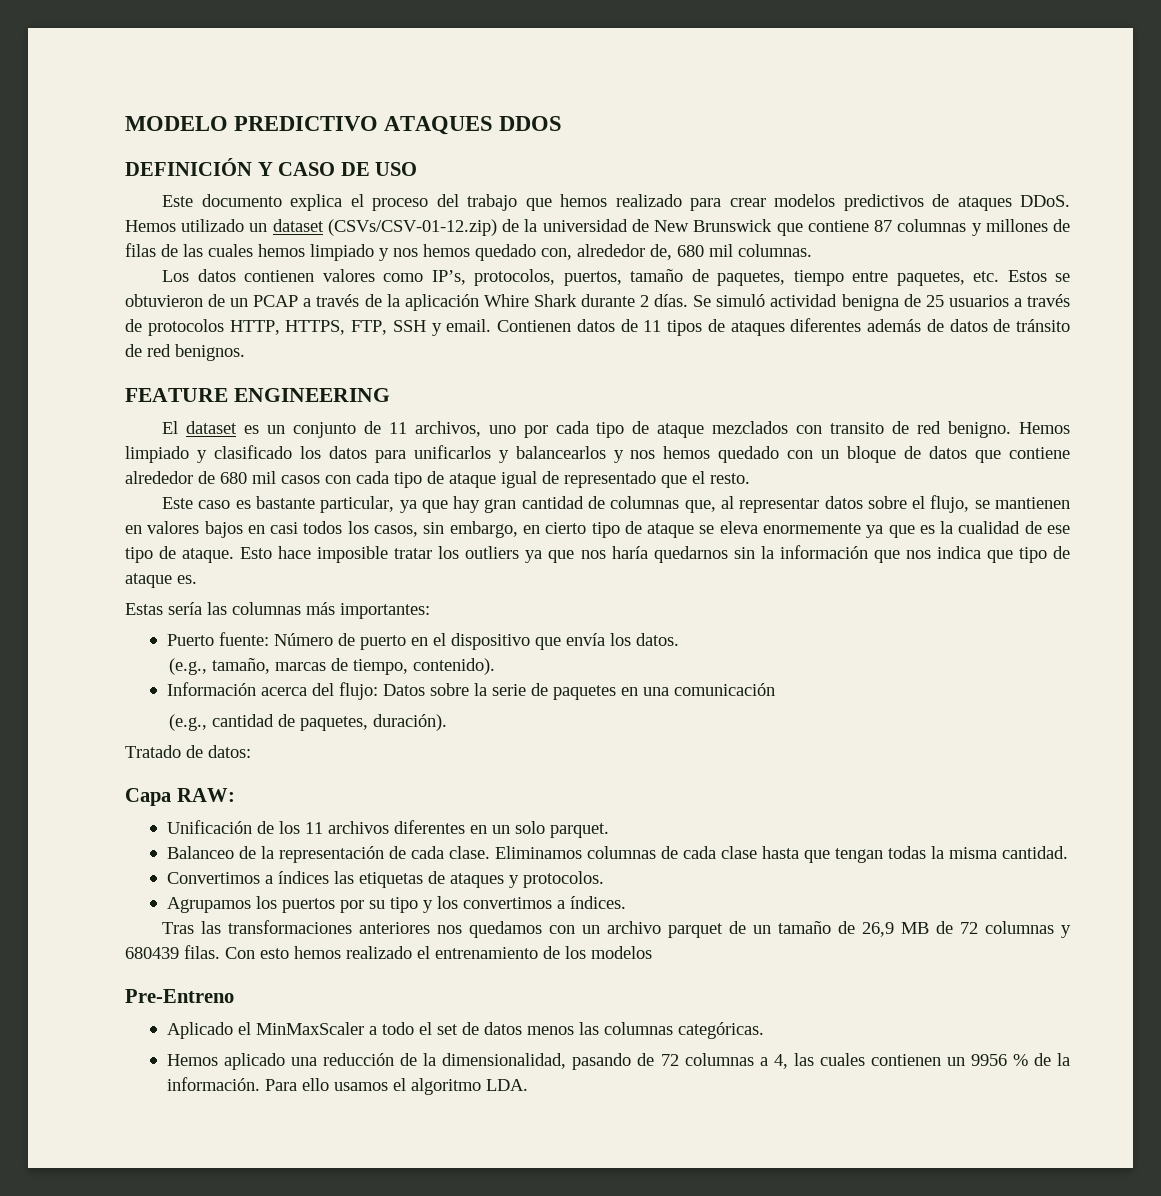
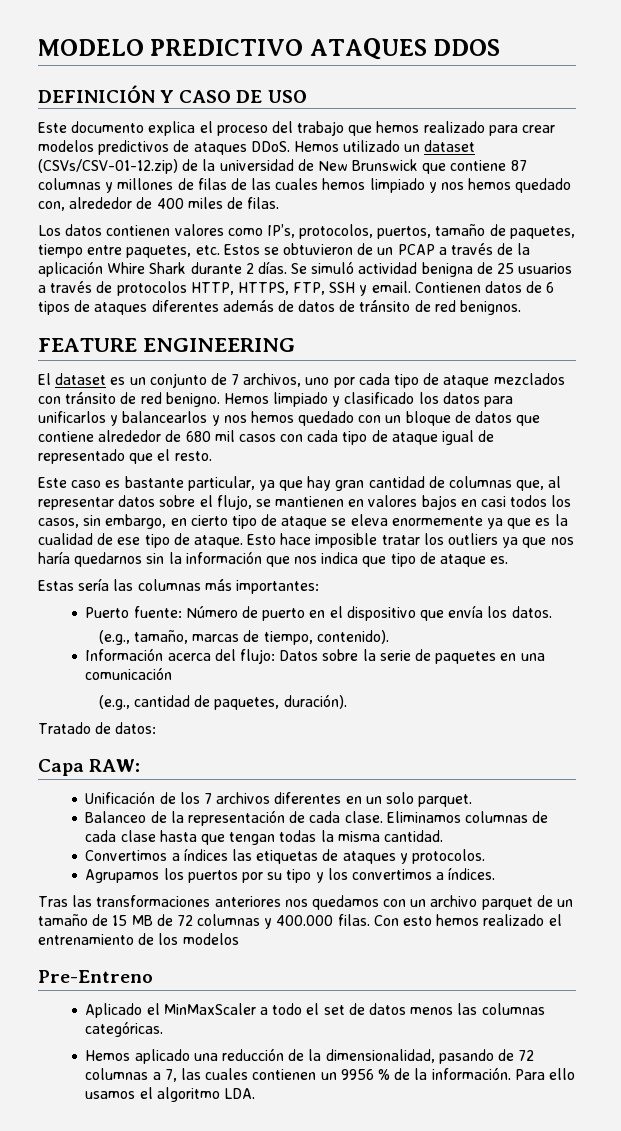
- Hemos utilizado un dataset (CSVs/CSV-01-12.zip) de la universidad de New Brunswick que contiene 87 columnas y millones de filas de las cuales hemos limpiado y nos hemos quedado con, alrededor de, 680 mil columnas.
+ Hemos utilizado un dataset (CSVs/CSV-01-12.zip) de la universidad de New Brunswick que contiene 87 columnas y millones de filas de las cuales hemos limpiado y nos hemos quedado con, alrededor de 400 miles de filas.
- Contienen datos de 11 tipos de ataques diferentes además de datos de tránsito de red benignos.
+ Contienen datos de 6 tipos de ataques diferentes además de datos de tránsito de red benignos.
- El dataset es un conjunto de 11 archivos, uno por cada tipo de ataque mezclados con transito de red benigno.
+ El dataset es un conjunto de 7 archivos, uno por cada tipo de ataque mezclados con tránsito de red benigno.
- Unificación de los 11 archivos diferentes en un solo parquet.
+ Unificación de los 7 archivos diferentes en un solo parquet.
- Tras las transformaciones anteriores nos quedamos con un archivo parquet de un tamaño de 26,9 MB de 72 columnas y 680439 filas.
+ Tras las transformaciones anteriores nos quedamos con un archivo parquet de un tamaño de 15 MB de 72 columnas y 400.000 filas.
- Hemos aplicado una reducción de la dimensionalidad, pasando de 72 columnas a 4, las cuales contienen un 9956 % de la información.
+ Hemos aplicado una reducción de la dimensionalidad, pasando de 72 columnas a 7, las cuales contienen un 9956 % de la información.

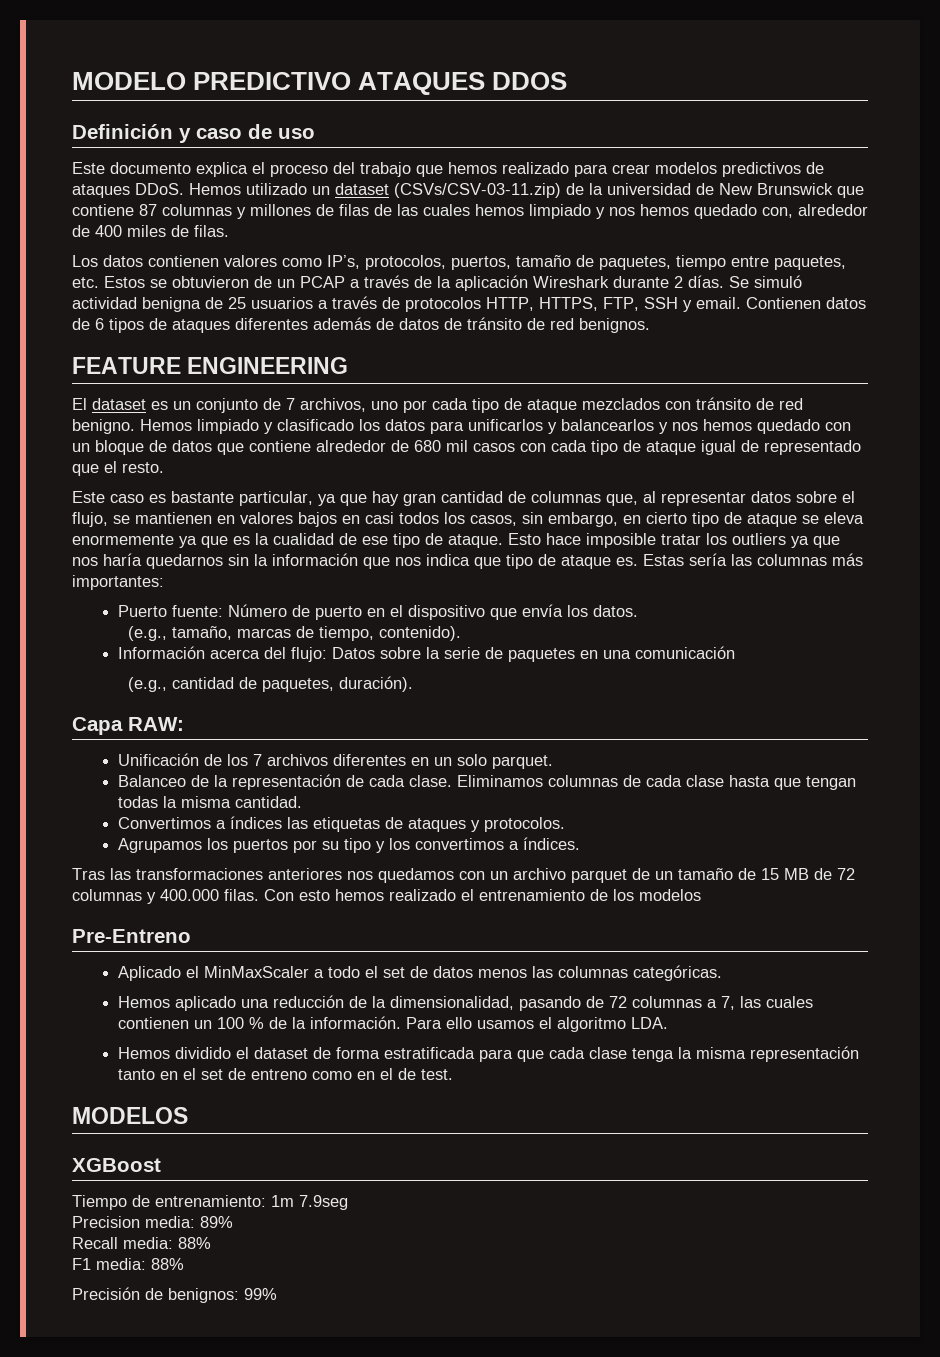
- DEFINICIÓN Y CASO DE USO
+ Definición y caso de uso
- Hemos utilizado un dataset (CSVs/CSV-01-12.zip) de la universidad de New Brunswick que contiene 87 columnas y millones de filas de las cuales hemos limpiado y nos hemos quedado con, alrededor de 400 miles de filas.
+ Hemos utilizado un dataset (CSVs/CSV-03-11.zip) de la universidad de New Brunswick que contiene 87 columnas y millones de filas de las cuales hemos limpiado y nos hemos quedado con, alrededor de 400 miles de filas.
- Los datos contienen valores como IP’s, protocolos, puertos, tamaño de paquetes, tiempo entre paquetes, etc. Estos se obtuvieron de un PCAP a través de la aplicación Whire Shark durante 2 días.
+ Los datos contienen valores como IP’s, protocolos, puertos, tamaño de paquetes, tiempo entre paquetes, etc. Estos se obtuvieron de un PCAP a través de la aplicación Wireshark durante 2 días.
- Esto hace imposible tratar los outliers ya que nos haría quedarnos sin la información que nos indica que tipo de ataque es.
- Estas sería las columnas más importantes:
+ Esto hace imposible tratar los outliers ya que nos haría quedarnos sin la información que nos indica que tipo de ataque es. Estas sería las columnas más importantes:
- Tratado de datos:
- Hemos aplicado una reducción de la dimensionalidad, pasando de 72 columnas a 7, las cuales contienen un 9956 % de la información.
+ Hemos aplicado una reducción de la dimensionalidad, pasando de 72 columnas a 7, las cuales contienen un 100 % de la información.
+ Hemos dividido el dataset de forma estratificada para que cada clase tenga la misma representación tanto en el set de entreno como en el de test.
+ MODELOS
+ XGBoost
+ Tiempo de entrenamiento: 1m 7.9seg
+ Precision media: 89%
+ Recall media: 88%
+ F1 media: 88%
+ Precisión de benignos: 99%

